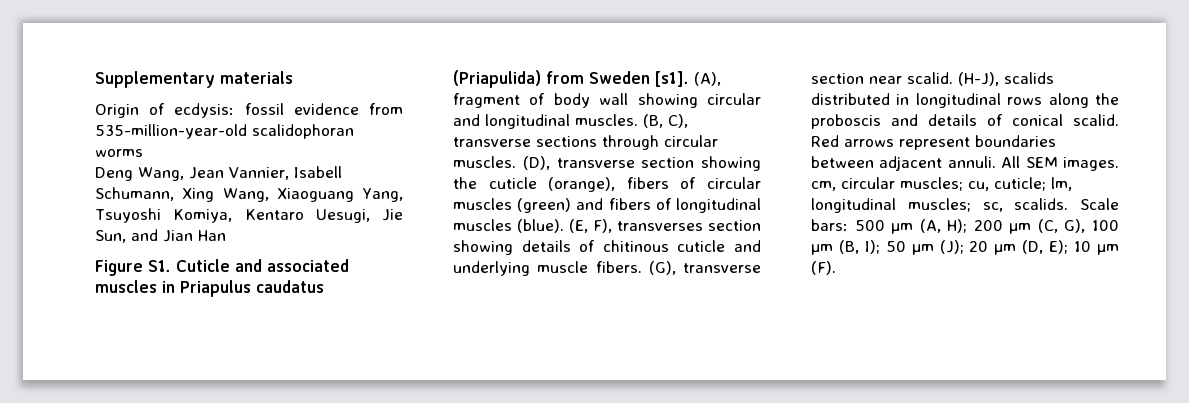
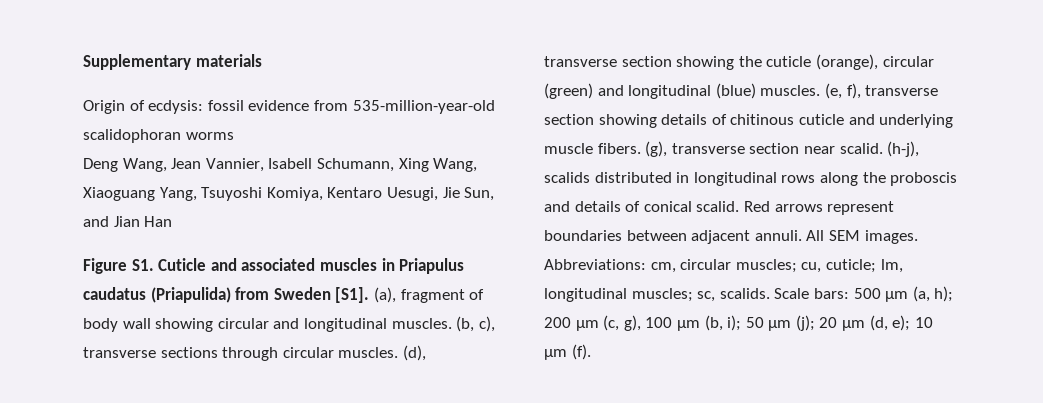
- Figure S1. Cuticle and associated muscles in Priapulus caudatus (Priapulida) from Sweden [s1]. (A), fragment of body wall showing circular and longitudinal muscles.
+ Figure S1. Cuticle and associated muscles in Priapulus caudatus (Priapulida) from Sweden [S1]. (a), fragment of body wall showing circular and longitudinal muscles.
- (B, C), transverse sections through circular muscles.
+ (b, c), transverse sections through circular muscles.
- (D), transverse section showing the cuticle (orange), fibers of circular muscles (green) and fibers of longitudinal muscles (blue). (E, F), transverses section showing details of chitinous cuticle and underlying muscle fibers.
+ (d), transverse section showing the cuticle (orange), circular (green) and longitudinal (blue) muscles. (e, f), transverse section showing details of chitinous cuticle and underlying muscle fibers.
- (G), transverse section near scalid.
+ (g), transverse section near scalid.
- (H-J), scalids distributed in longitudinal rows along the proboscis and details of conical scalid.
+ (h-j), scalids distributed in longitudinal rows along the proboscis and details of conical scalid.
- All SEM images. cm, circular muscles; cu, cuticle; lm, longitudinal muscles; sc, scalids.
+ All SEM images. Abbreviations: cm, circular muscles; cu, cuticle; lm, longitudinal muscles; sc, scalids.
- Scale bars: 500 µm (A, H); 200 µm (C, G), 100 µm (B, I); 50 µm (J); 20 µm (D, E); 10 µm (F).
+ Scale bars: 500 µm (a, h); 200 µm (c, g), 100 µm (b, i); 50 µm (j); 20 µm (d, e); 10 µm (f).

